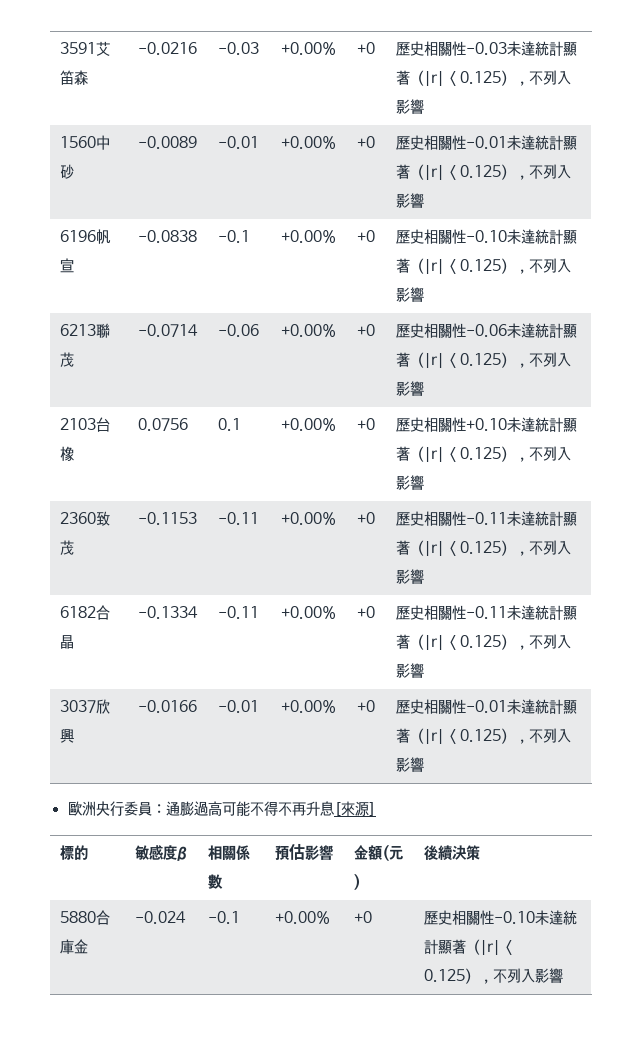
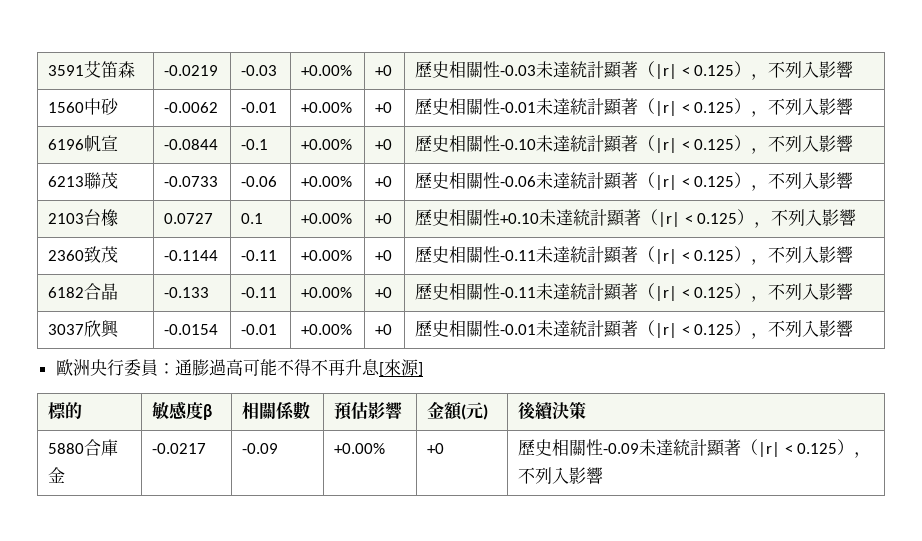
- 3591艾笛森 | -0.0216 | -0.03 | +0.00% | +0 | 歷史相關性-0.03未達統計顯著（|r| < 0.125），不列入影響
+ 3591艾笛森 | -0.0219 | -0.03 | +0.00% | +0 | 歷史相關性-0.03未達統計顯著（|r| < 0.125），不列入影響
- 1560中砂 | -0.0089 | -0.01 | +0.00% | +0 | 歷史相關性-0.01未達統計顯著（|r| < 0.125），不列入影響
+ 1560中砂 | -0.0062 | -0.01 | +0.00% | +0 | 歷史相關性-0.01未達統計顯著（|r| < 0.125），不列入影響
- 6196帆宣 | -0.0838 | -0.1 | +0.00% | +0 | 歷史相關性-0.10未達統計顯著（|r| < 0.125），不列入影響
+ 6196帆宣 | -0.0844 | -0.1 | +0.00% | +0 | 歷史相關性-0.10未達統計顯著（|r| < 0.125），不列入影響
- 6213聯茂 | -0.0714 | -0.06 | +0.00% | +0 | 歷史相關性-0.06未達統計顯著（|r| < 0.125），不列入影響
+ 6213聯茂 | -0.0733 | -0.06 | +0.00% | +0 | 歷史相關性-0.06未達統計顯著（|r| < 0.125），不列入影響
- 2103台橡 | 0.0756 | 0.1 | +0.00% | +0 | 歷史相關性+0.10未達統計顯著（|r| < 0.125），不列入影響
+ 2103台橡 | 0.0727 | 0.1 | +0.00% | +0 | 歷史相關性+0.10未達統計顯著（|r| < 0.125），不列入影響
- 2360致茂 | -0.1153 | -0.11 | +0.00% | +0 | 歷史相關性-0.11未達統計顯著（|r| < 0.125），不列入影響
+ 2360致茂 | -0.1144 | -0.11 | +0.00% | +0 | 歷史相關性-0.11未達統計顯著（|r| < 0.125），不列入影響
- 6182合晶 | -0.1334 | -0.11 | +0.00% | +0 | 歷史相關性-0.11未達統計顯著（|r| < 0.125），不列入影響
+ 6182合晶 | -0.133 | -0.11 | +0.00% | +0 | 歷史相關性-0.11未達統計顯著（|r| < 0.125），不列入影響
- 3037欣興 | -0.0166 | -0.01 | +0.00% | +0 | 歷史相關性-0.01未達統計顯著（|r| < 0.125），不列入影響
+ 3037欣興 | -0.0154 | -0.01 | +0.00% | +0 | 歷史相關性-0.01未達統計顯著（|r| < 0.125），不列入影響
- 5880合庫金 | -0.024 | -0.1 | +0.00% | +0 | 歷史相關性-0.10未達統計顯著（|r| < 0.125），不列入影響
+ 5880合庫金 | -0.0217 | -0.09 | +0.00% | +0 | 歷史相關性-0.09未達統計顯著（|r| < 0.125），不列入影響

